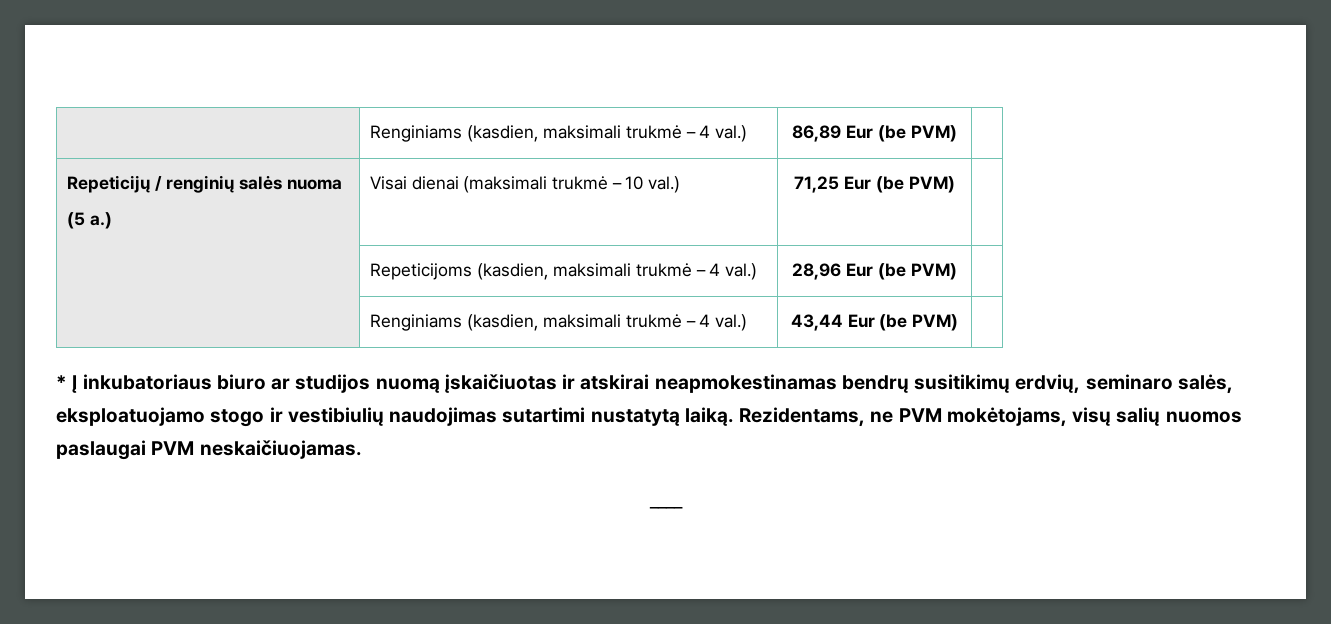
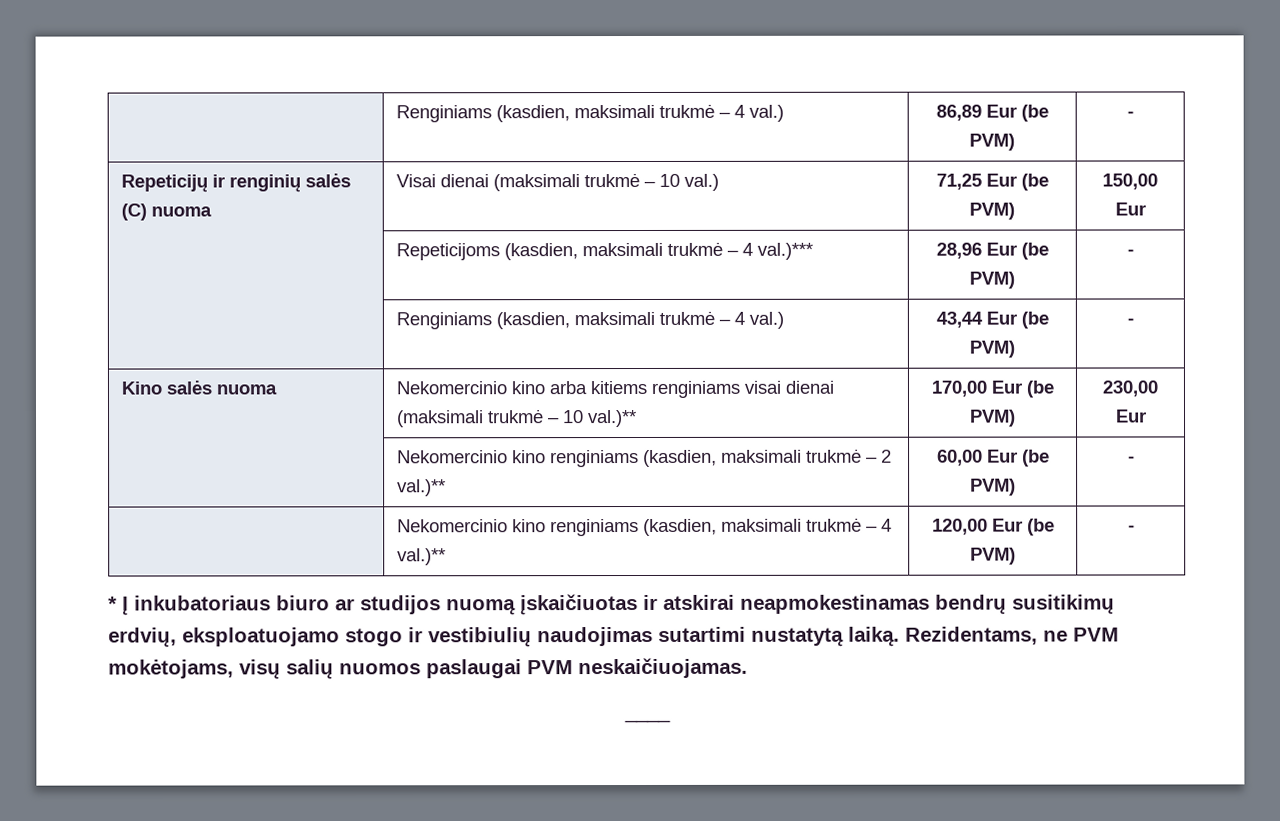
- | Renginiams (kasdien, maksimali trukmė – 4 val.) | 86,89 Eur (be PVM) |
+ | Renginiams (kasdien, maksimali trukmė – 4 val.) | 86,89 Eur (be PVM) | -
- Repeticijų / renginių salės nuoma
- (5 a.) | Visai dienai (maksimali trukmė – 10 val.) | 71,25 Eur (be PVM) |
+ Repeticijų ir renginių salės (C) nuoma | Visai dienai (maksimali trukmė – 10 val.) | 71,25 Eur (be PVM) | 150,00 Eur
- | Repeticijoms (kasdien, maksimali trukmė – 4 val.) | 28,96 Eur (be PVM) |
+ | Repeticijoms (kasdien, maksimali trukmė – 4 val.)*** | 28,96 Eur (be PVM) | -
- | Renginiams (kasdien, maksimali trukmė – 4 val.) | 43,44 Eur (be PVM) |
+ | Renginiams (kasdien, maksimali trukmė – 4 val.) | 43,44 Eur (be PVM) | -
+ Kino salės nuoma | Nekomercinio kino arba kitiems renginiams visai dienai (maksimali trukmė – 10 val.)** | 170,00 Eur (be PVM) | 230,00 Eur
+ | Nekomercinio kino renginiams (kasdien, maksimali trukmė – 2 val.)** | 60,00 Eur (be PVM) | -
+ | Nekomercinio kino renginiams (kasdien, maksimali trukmė – 4 val.)** | 120,00 Eur (be PVM) | -
- * Į inkubatoriaus biuro ar studijos nuomą įskaičiuotas ir atskirai neapmokestinamas bendrų susitikimų erdvių, seminaro salės, eksploatuojamo stogo ir vestibiulių naudojimas sutartimi nustatytą laiką.
+ * Į inkubatoriaus biuro ar studijos nuomą įskaičiuotas ir atskirai neapmokestinamas bendrų susitikimų erdvių, eksploatuojamo stogo ir vestibiulių naudojimas sutartimi nustatytą laiką.

